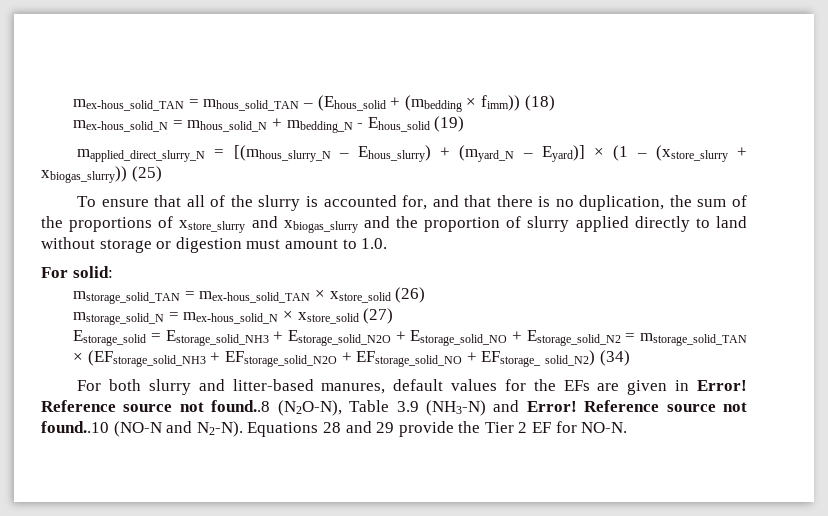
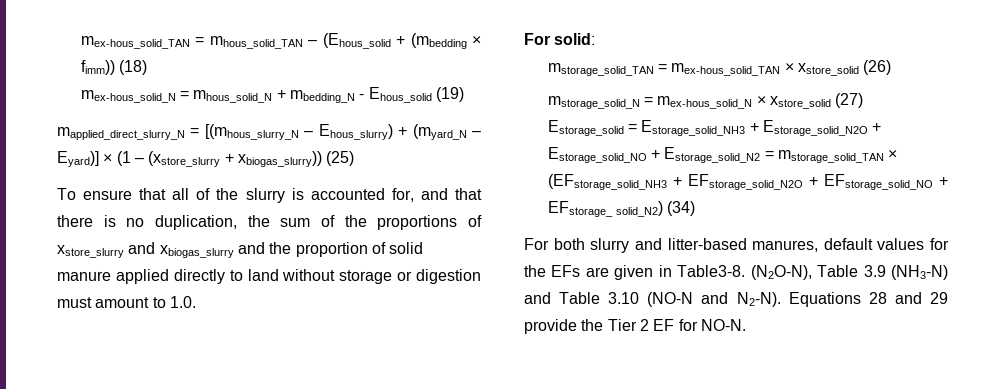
- To ensure that all of the slurry is accounted for, and that there is no duplication, the sum of the proportions of xstore_slurry and xbiogas_slurry and the proportion of slurry applied directly to land without storage or digestion must amount to 1.0.
+ To ensure that all of the slurry is accounted for, and that there is no duplication, the sum of the proportions of xstore_slurry and xbiogas_slurry and the proportion of solid manure applied directly to land without storage or digestion must amount to 1.0.
- For both slurry and litter-based manures, default values for the EFs are given in Error! Reference source not found..8 (N2O-N), Table 3.9 (NH3-N) and Error! Reference source not found..10 (NO-N and N2-N).
+ For both slurry and litter-based manures, default values for the EFs are given in Table3-8. (N2O-N), Table 3.9 (NH3-N) and Table 3.10 (NO-N and N2-N).

